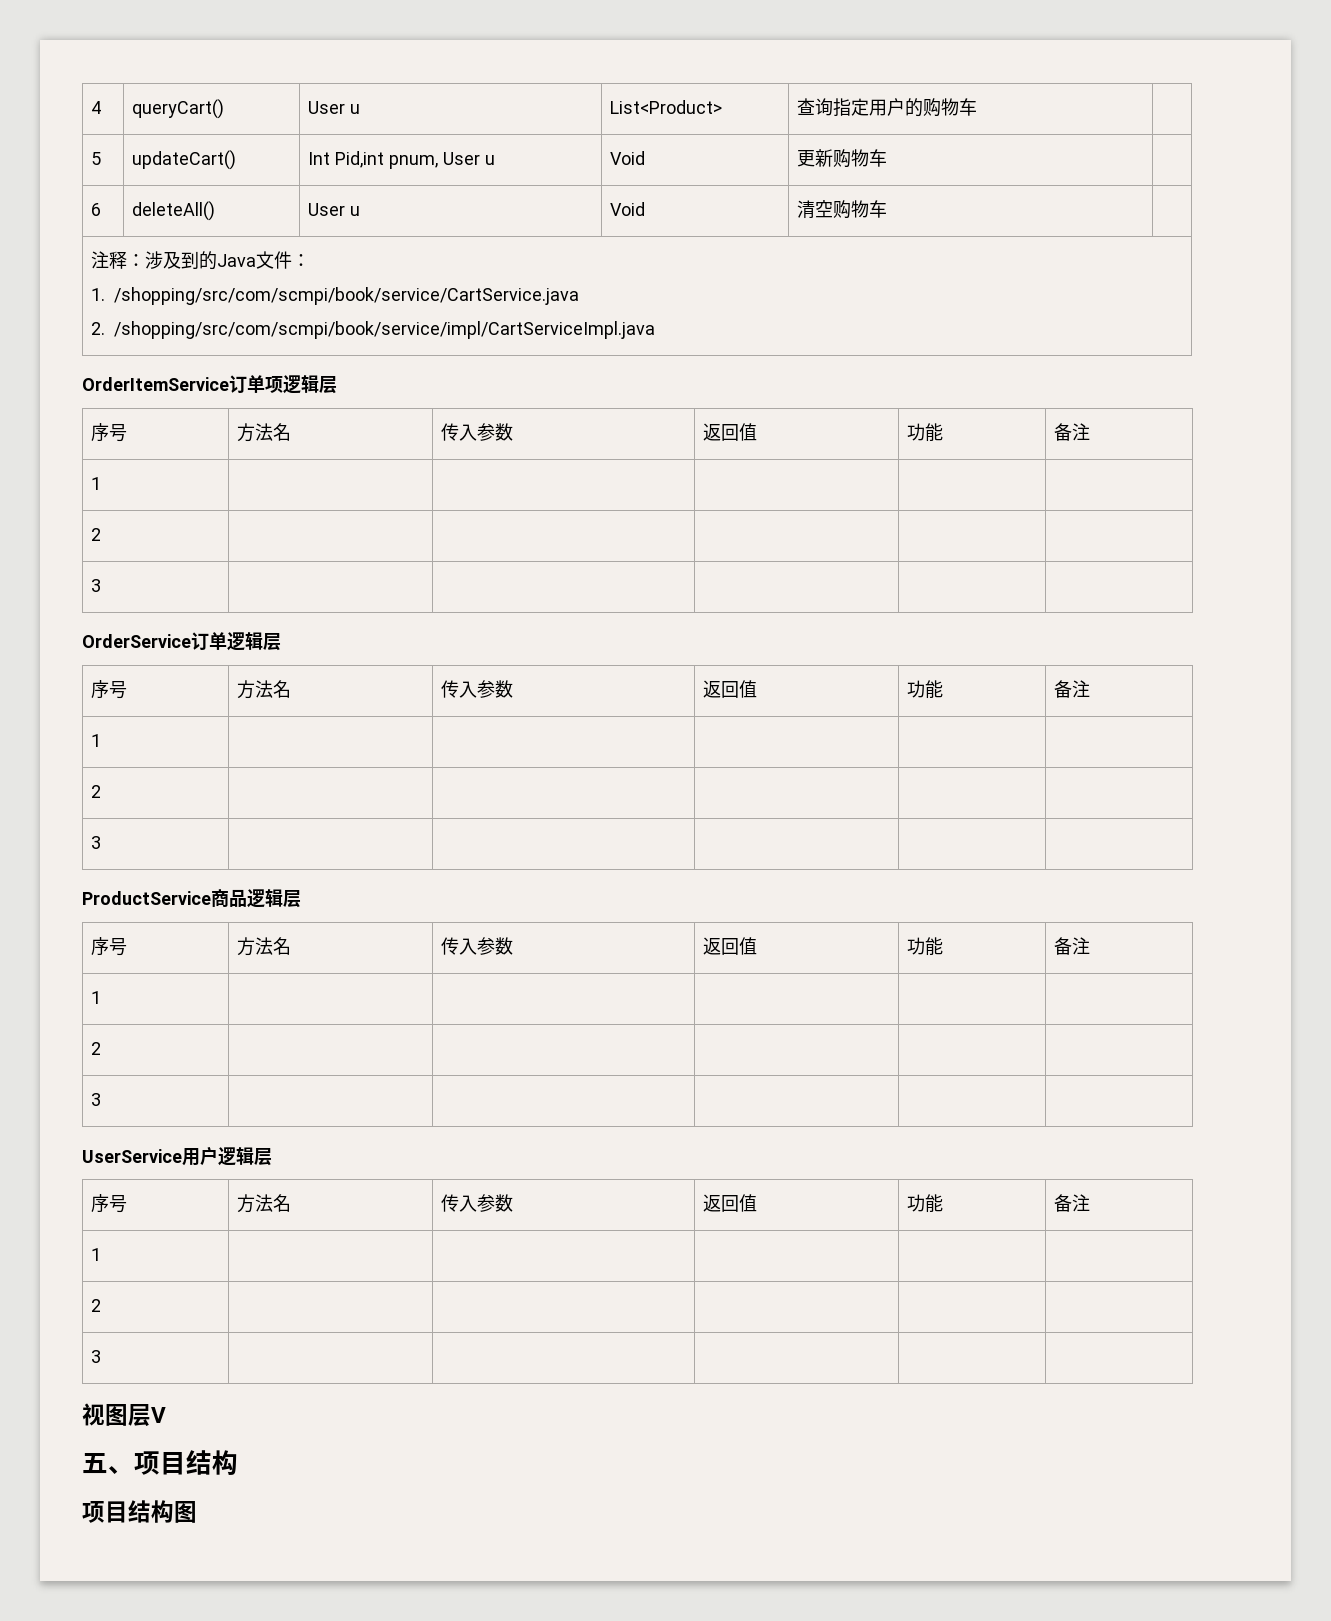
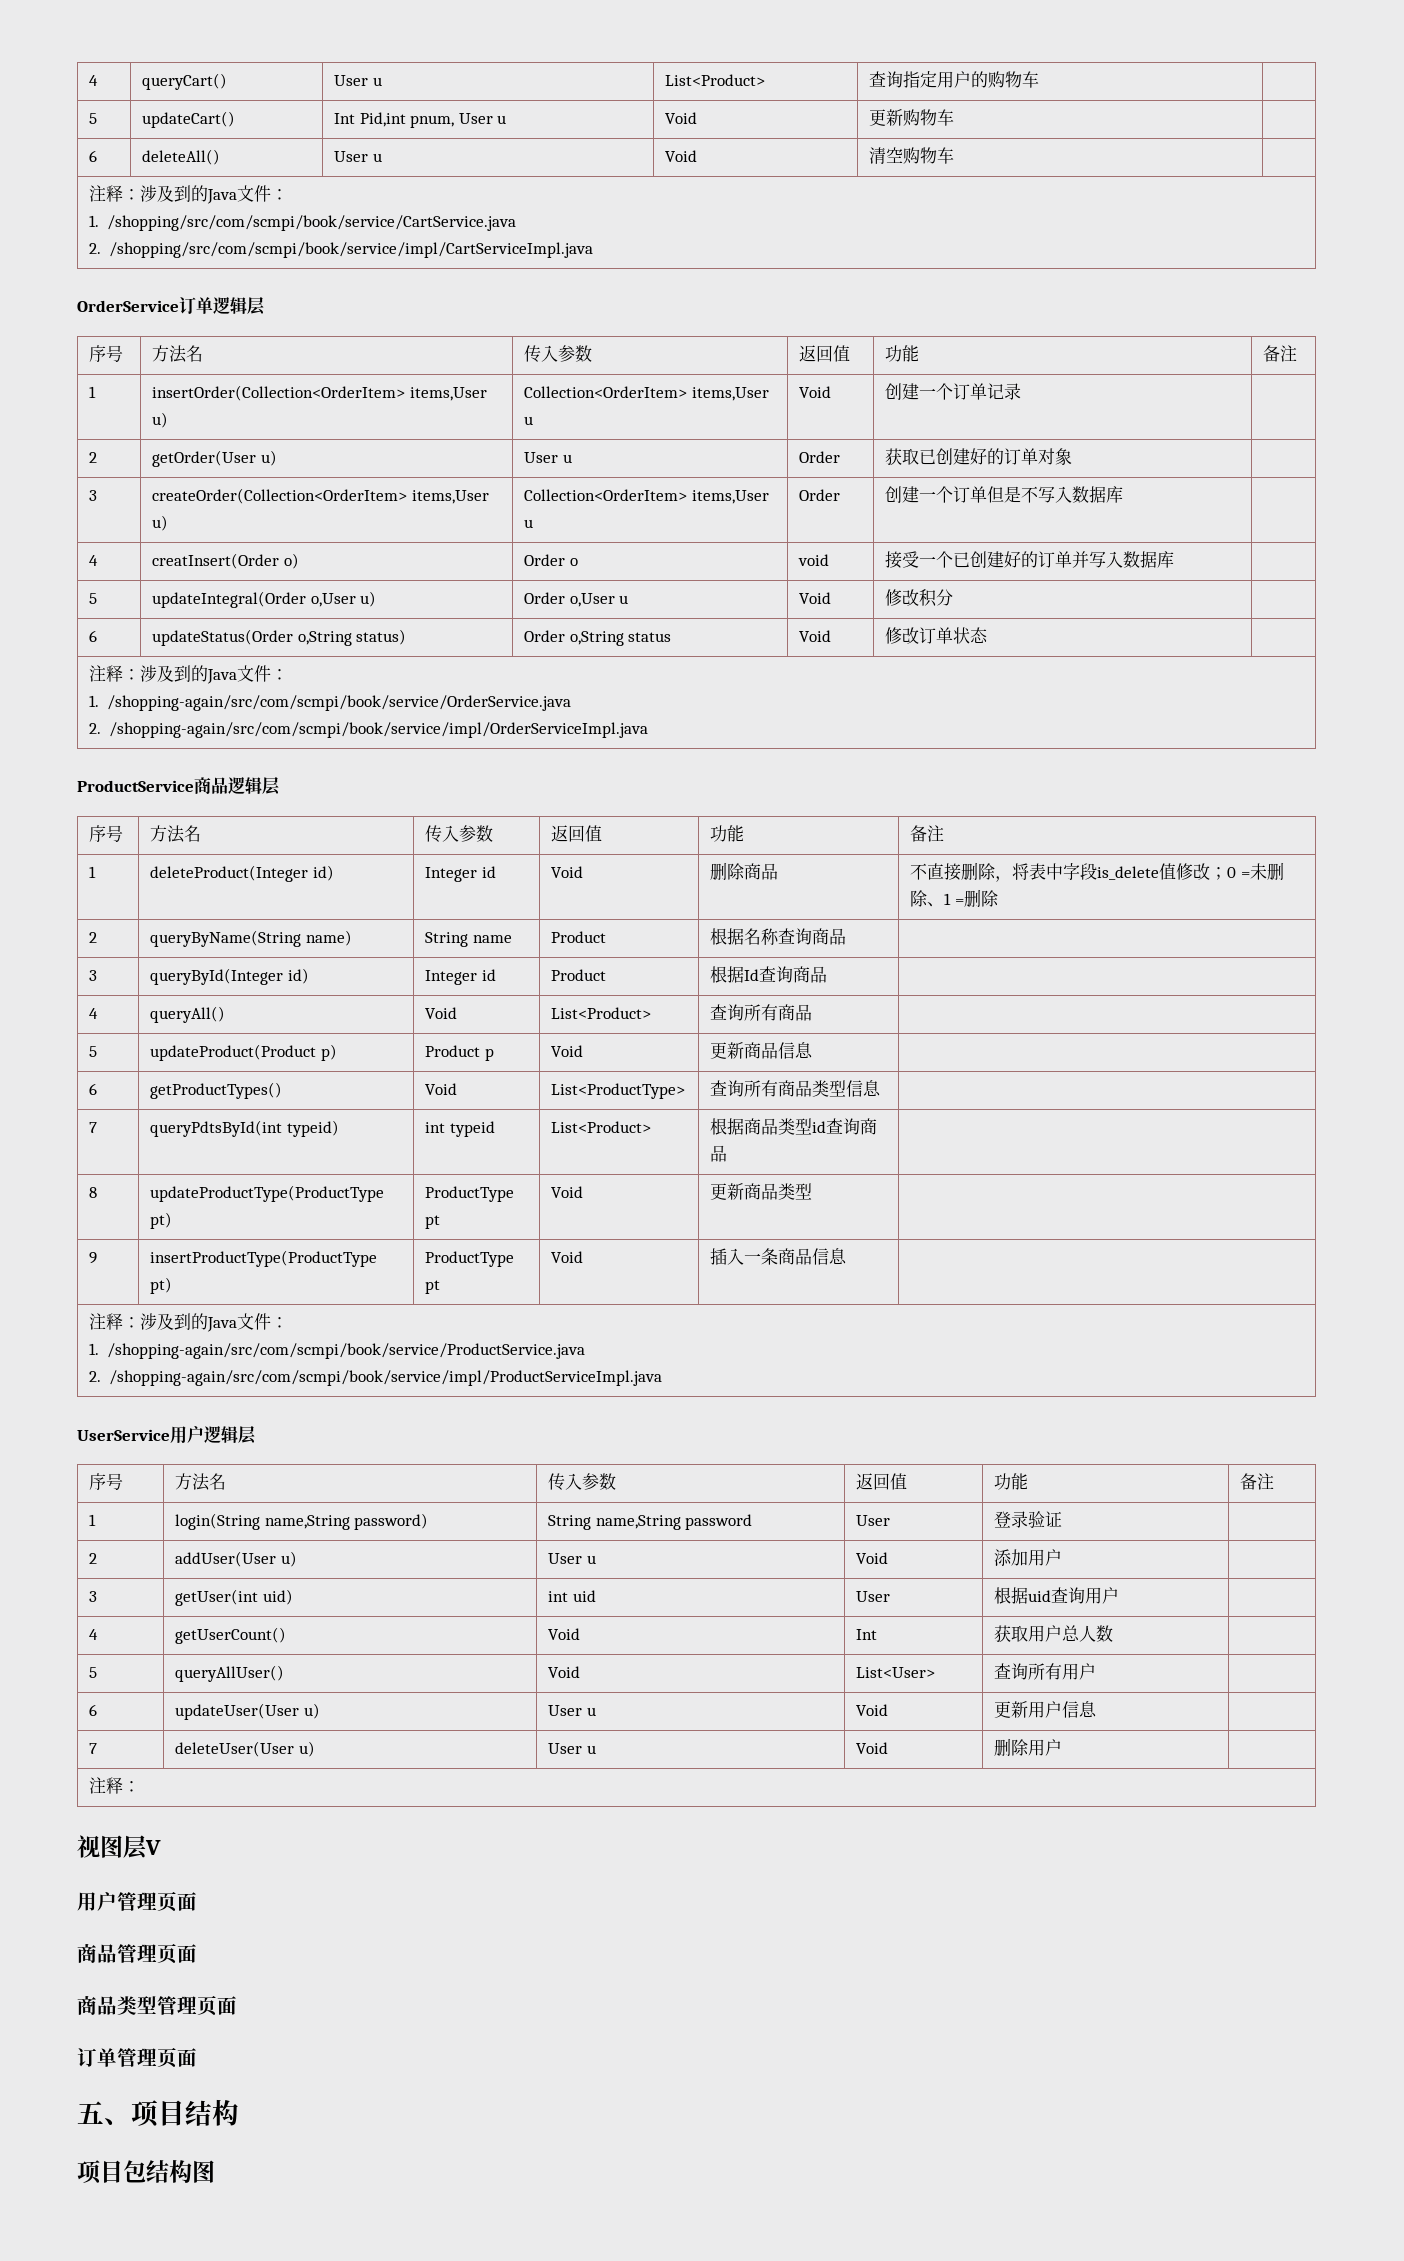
- OrderItemService订单项逻辑层
- 序号 | 方法名 | 传入参数 | 返回值 | 功能 | 备注
- 1 | | | | |
- 2 | | | | |
- 3 | | | | |
  OrderService订单逻辑层
  序号 | 方法名 | 传入参数 | 返回值 | 功能 | 备注
- 1 | | | | |
- 2 | | | | |
- 3 | | | | |
+ 1 | insertOrder(Collection<OrderItem> items,User u) | Collection<OrderItem> items,User u | Void | 创建一个订单记录 |
+ 2 | getOrder(User u) | User u | Order | 获取已创建好的订单对象 |
+ 3 | createOrder(Collection<OrderItem> items,User u) | Collection<OrderItem> items,User u | Order | 创建一个订单但是不写入数据库 |
+ 4 | creatInsert(Order o) | Order o | void | 接受一个已创建好的订单并写入数据库 |
+ 5 | updateIntegral(Order o,User u) | Order o,User u | Void | 修改积分 |
+ 6 | updateStatus(Order o,String status) | Order o,String status | Void | 修改订单状态 |
+ 注释：涉及到的Java文件：
+ 1. /shopping-again/src/com/scmpi/book/service/OrderService.java
+ 2. /shopping-again/src/com/scmpi/book/service/impl/OrderServiceImpl.java
  ProductService商品逻辑层
  序号 | 方法名 | 传入参数 | 返回值 | 功能 | 备注
- 1 | | | | |
- 2 | | | | |
- 3 | | | | |
+ 1 | deleteProduct(Integer id) | Integer id | Void | 删除商品 | 不直接删除，将表中字段is_delete值修改；0 =未删除、1 =删除
+ 2 | queryByName(String name) | String name | Product | 根据名称查询商品 |
+ 3 | queryById(Integer id) | Integer id | Product | 根据Id查询商品 |
+ 4 | queryAll() | Void | List<Product> | 查询所有商品 |
+ 5 | updateProduct(Product p) | Product p | Void | 更新商品信息 |
+ 6 | getProductTypes() | Void | List<ProductType> | 查询所有商品类型信息 |
+ 7 | queryPdtsById(int typeid) | int typeid | List<Product> | 根据商品类型id查询商品 |
+ 8 | updateProductType(ProductType pt) | ProductType pt | Void | 更新商品类型 |
+ 9 | insertProductType(ProductType pt) | ProductType pt | Void | 插入一条商品信息 |
+ 注释：涉及到的Java文件：
+ 1. /shopping-again/src/com/scmpi/book/service/ProductService.java
+ 2. /shopping-again/src/com/scmpi/book/service/impl/ProductServiceImpl.java
  UserService用户逻辑层
  序号 | 方法名 | 传入参数 | 返回值 | 功能 | 备注
- 1 | | | | |
- 2 | | | | |
- 3 | | | | |
+ 1 | login(String name,String password) | String name,String password | User | 登录验证 |
+ 2 | addUser(User u) | User u | Void | 添加用户 |
+ 3 | getUser(int uid) | int uid | User | 根据uid查询用户 |
+ 4 | getUserCount() | Void | Int | 获取用户总人数 |
+ 5 | queryAllUser() | Void | List<User> | 查询所有用户 |
+ 6 | updateUser(User u) | User u | Void | 更新用户信息 |
+ 7 | deleteUser(User u) | User u | Void | 删除用户 |
+ 注释：
  视图层V
+ 用户管理页面
+ 商品管理页面
+ 商品类型管理页面
+ 订单管理页面
- 项目结构图
+ 项目包结构图

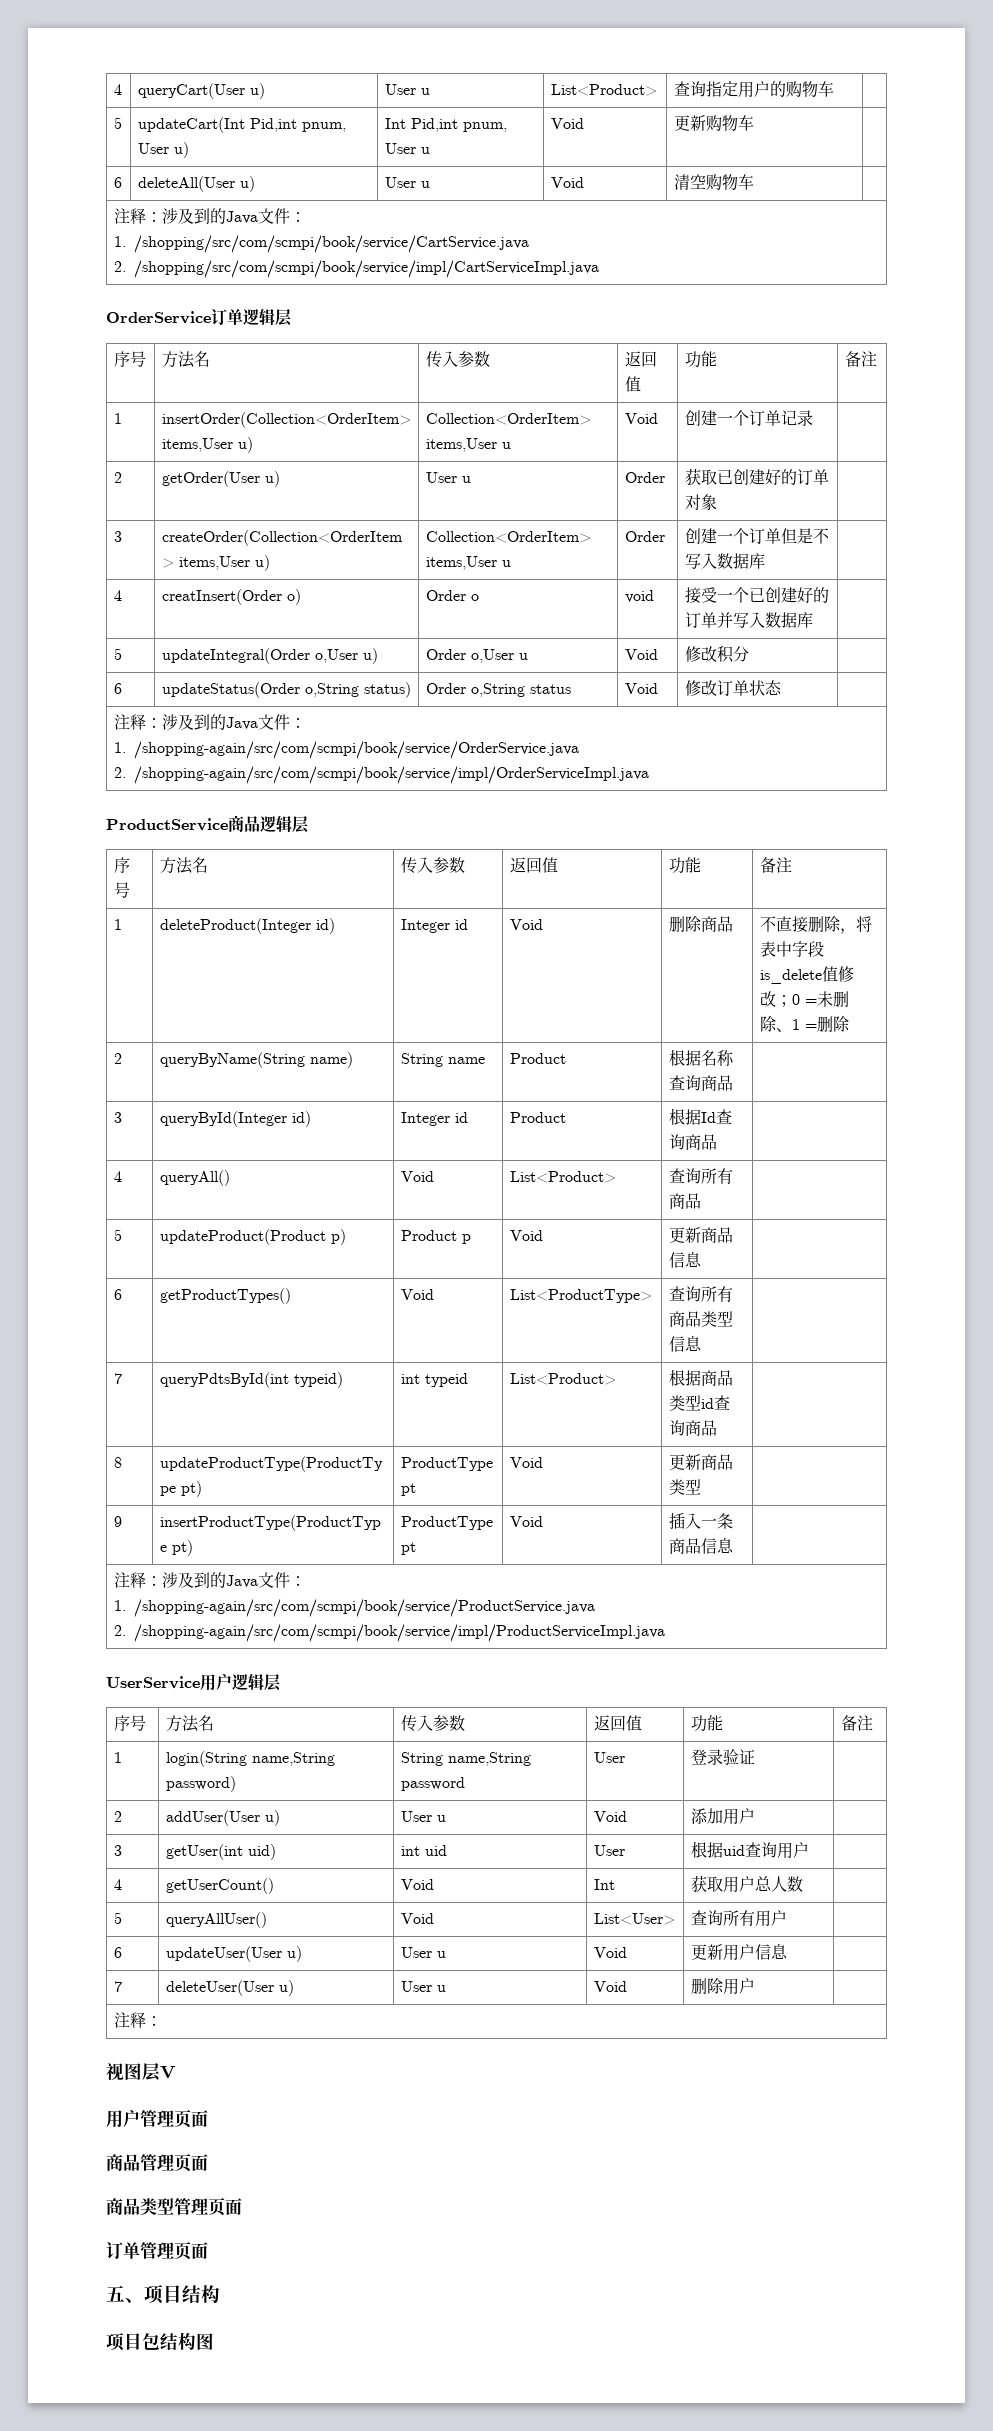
- 4 | queryCart() | User u | List<Product> | 查询指定用户的购物车 |
+ 4 | queryCart(User u) | User u | List<Product> | 查询指定用户的购物车 |
- 5 | updateCart() | Int Pid,int pnum, User u | Void | 更新购物车 |
+ 5 | updateCart(Int Pid,int pnum, User u) | Int Pid,int pnum, User u | Void | 更新购物车 |
- 6 | deleteAll() | User u | Void | 清空购物车 |
+ 6 | deleteAll(User u) | User u | Void | 清空购物车 |

